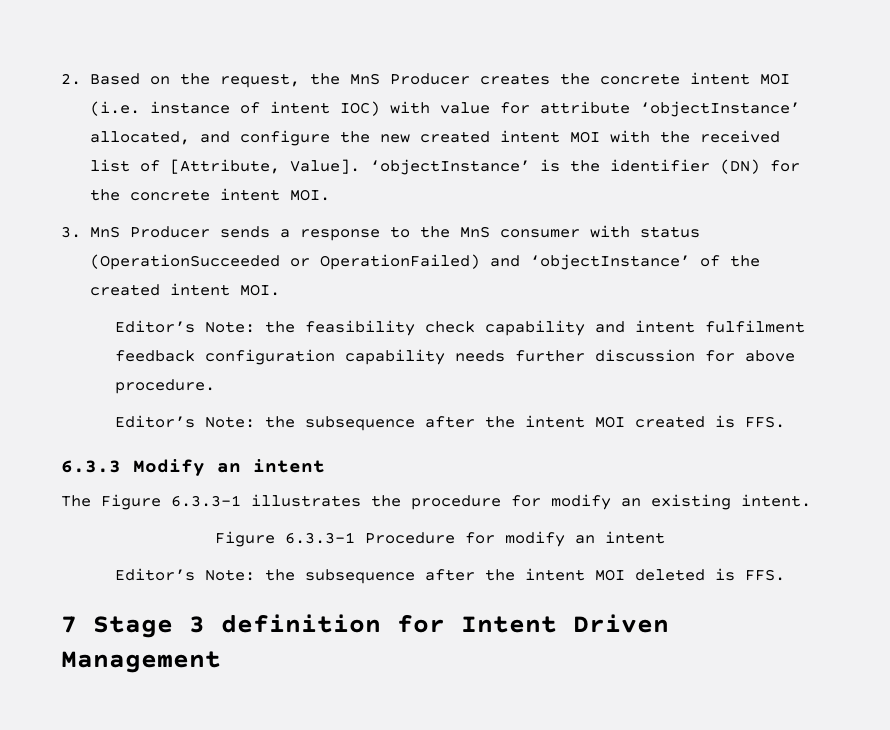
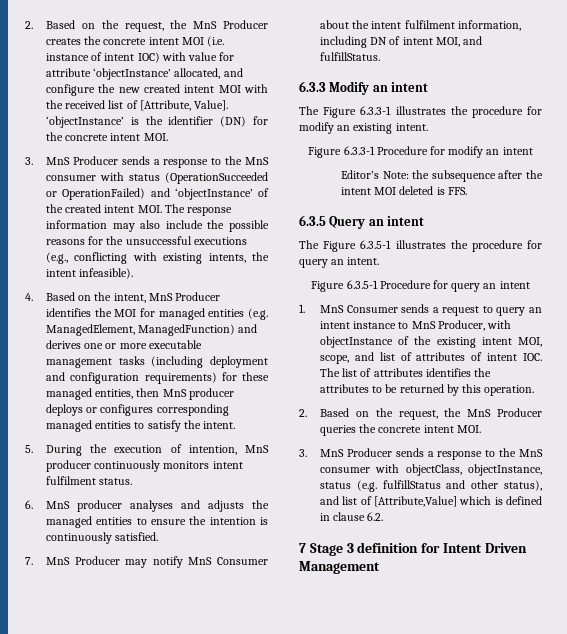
- 3. MnS Producer sends a response to the MnS consumer with status (OperationSucceeded or OperationFailed) and ‘objectInstance’ of the created intent MOI.
- Editor’s Note: the feasibility check capability and intent fulfilment feedback configuration capability needs further discussion for above procedure.
- Editor’s Note: the subsequence after the intent MOI created is FFS.
+ 3. MnS Producer sends a response to the MnS consumer with status (OperationSucceeded or OperationFailed) and ‘objectInstance’ of the created intent MOI. The response information may also include the possible reasons for the unsuccessful executions (e.g., conflicting with existing intents, the intent infeasible).
+ 4. Based on the intent, MnS Producer identifies the MOI for managed entities (e.g. ManagedElement, ManagedFunction) and derives one or more executable management tasks (including deployment and configuration requirements) for these managed entities, then MnS producer deploys or configures corresponding managed entities to satisfy the intent.
+ 5. During the execution of intention, MnS producer continuously monitors intent fulfilment status.
+ 6. MnS producer analyses and adjusts the managed entities to ensure the intention is continuously satisfied.
+ 7. MnS Producer may notify MnS Consumer about the intent fulfilment information, including DN of intent MOI, and fulfillStatus.
+ 6.3.5 Query an intent
+ The Figure 6.3.5-1 illustrates the procedure for query an intent.
+ Figure 6.3.5-1 Procedure for query an intent
+ 1. MnS Consumer sends a request to query an intent instance to MnS Producer, with objectInstance of the existing intent MOI, scope, and list of attributes of intent IOC. The list of attributes identifies the attributes to be returned by this operation.
+ 2. Based on the request, the MnS Producer queries the concrete intent MOI.
+ 3. MnS Producer sends a response to the MnS consumer with objectClass, objectInstance, status (e.g. fulfillStatus and other status), and list of [Attribute,Value] which is defined in clause 6.2.

